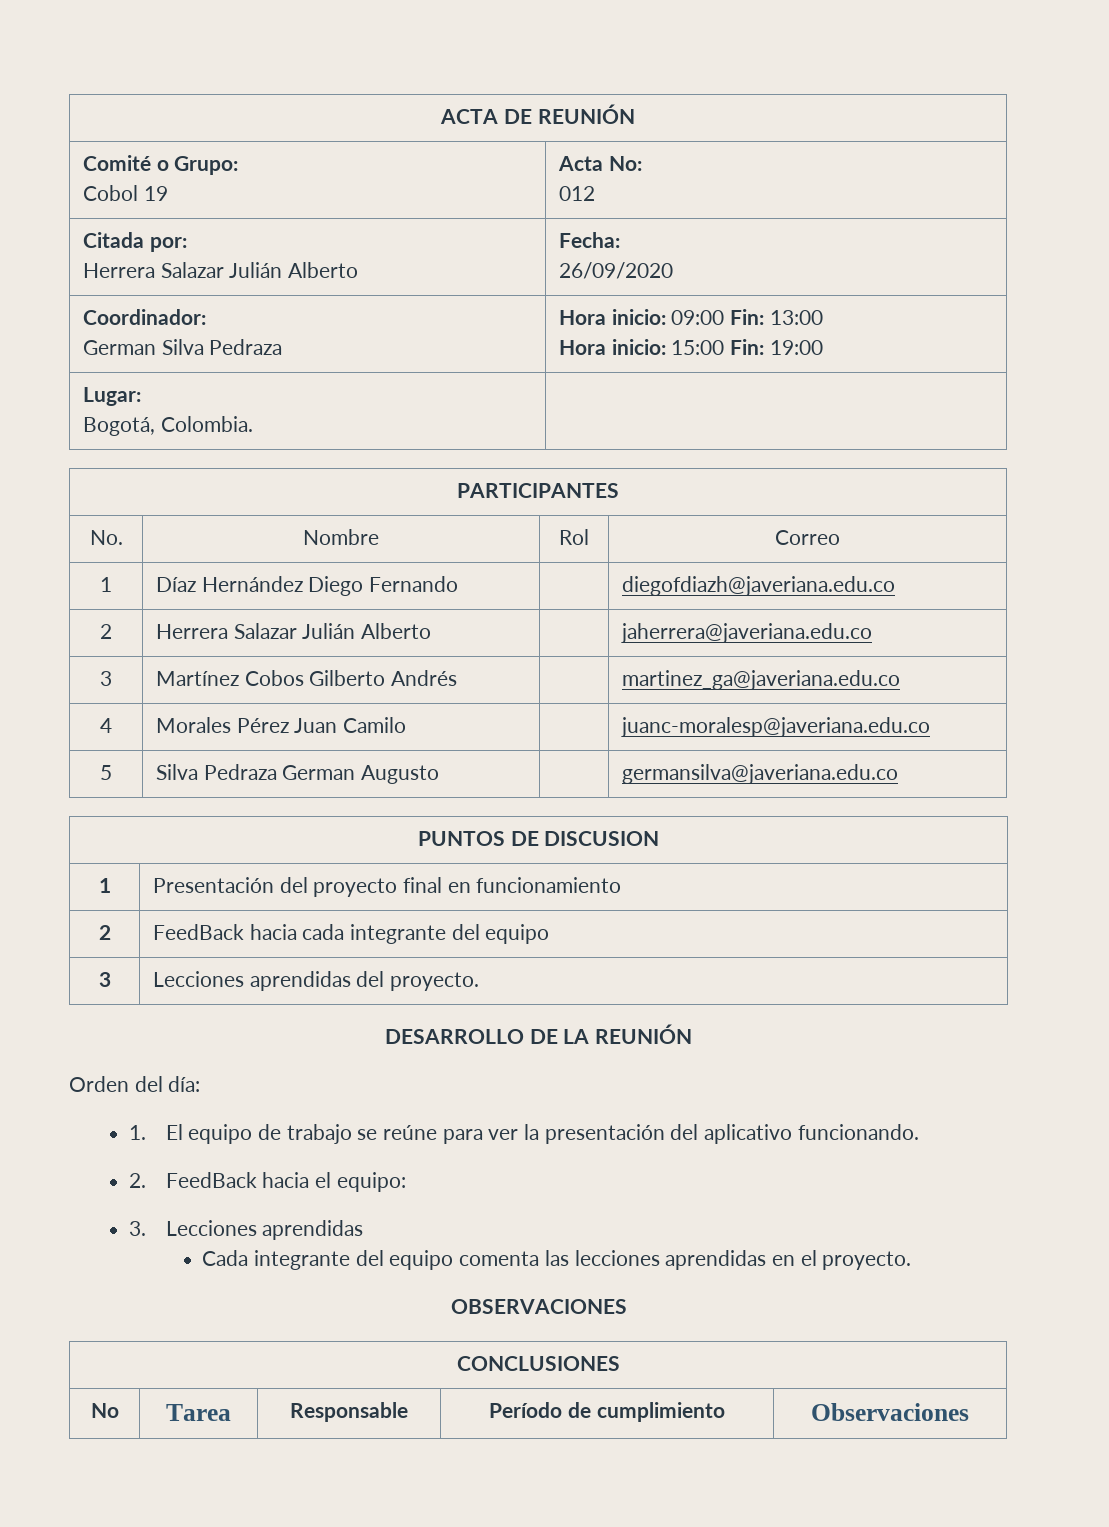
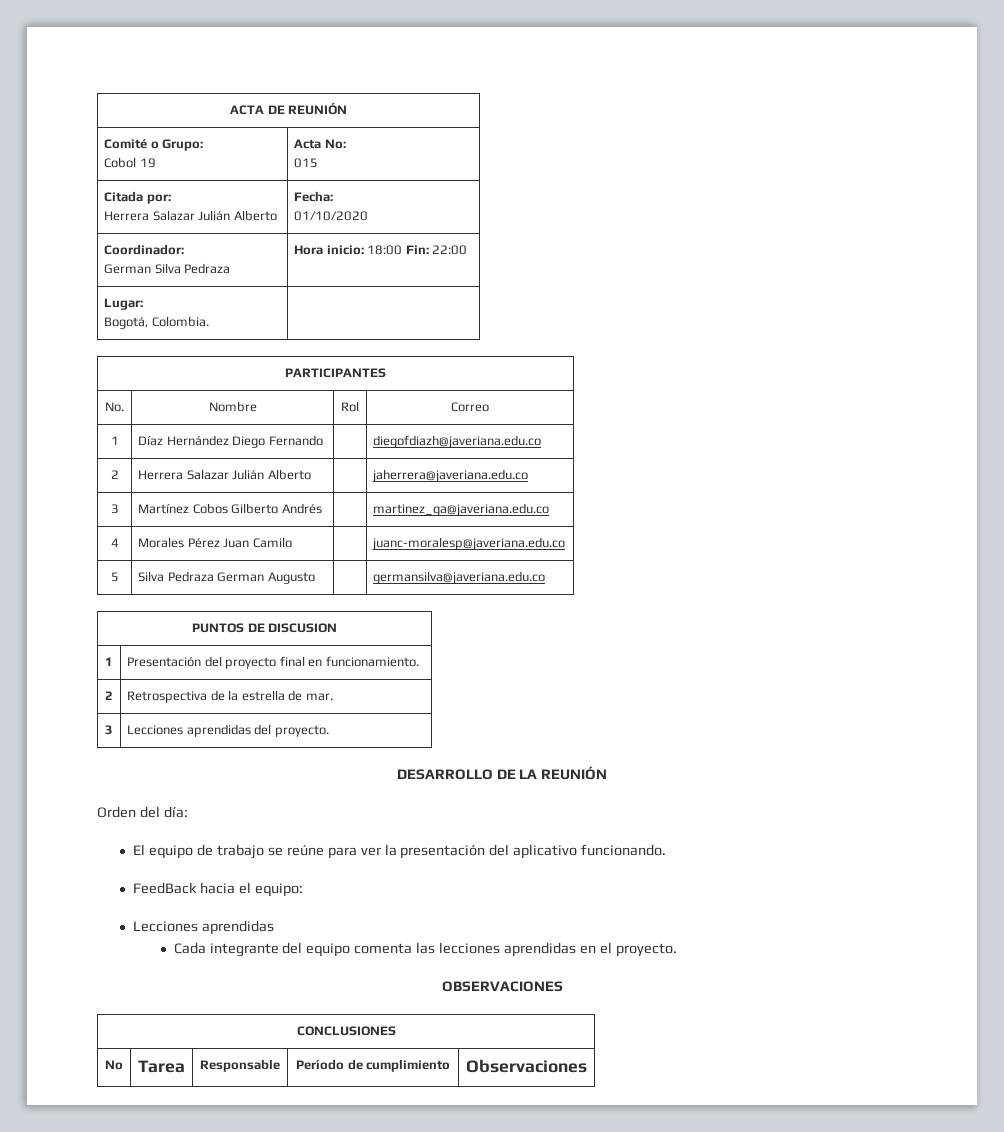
  Comité o Grupo:
  Cobol 19 | Acta No:
- 012
+ 015
  Citada por:
  Herrera Salazar Julián Alberto | Fecha:
- 26/09/2020
+ 01/10/2020
  Coordinador:
- German Silva Pedraza | Hora inicio: 09:00 Fin: 13:00
- Hora inicio: 15:00 Fin: 19:00
+ German Silva Pedraza | Hora inicio: 18:00 Fin: 22:00
- 1 | Presentación del proyecto final en funcionamiento
- 2 | FeedBack hacia cada integrante del equipo
+ 1 | Presentación del proyecto final en funcionamiento.
+ 2 | Retrospectiva de la estrella de mar.
- 1. El equipo de trabajo se reúne para ver la presentación del aplicativo funcionando.
+ El equipo de trabajo se reúne para ver la presentación del aplicativo funcionando.
- 2. FeedBack hacia el equipo:
- 3. Lecciones aprendidas
+ FeedBack hacia el equipo:
+ Lecciones aprendidas

